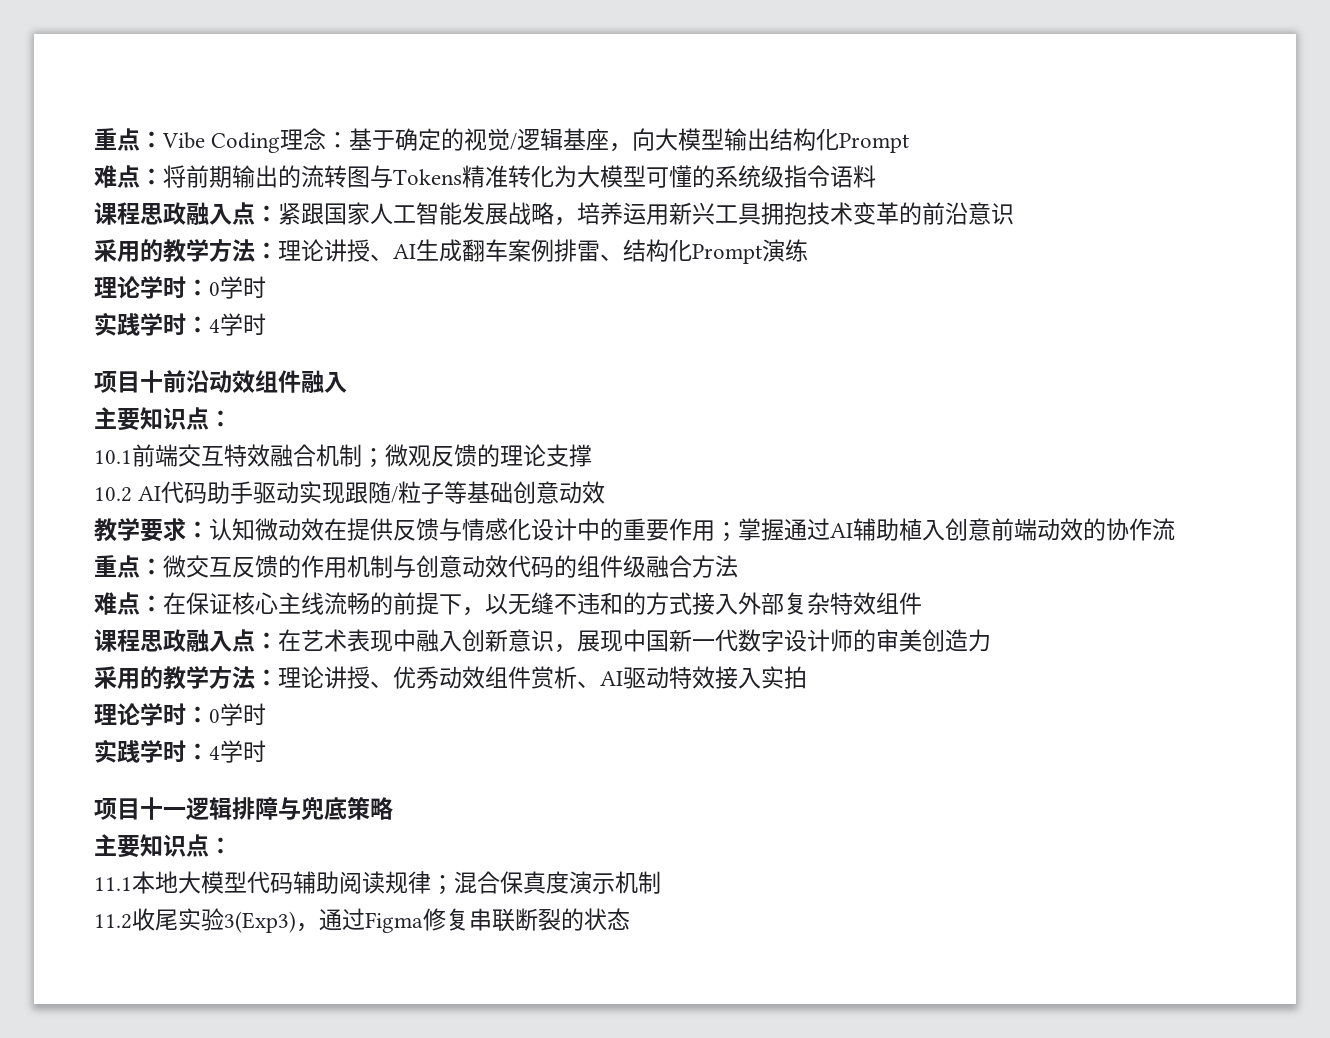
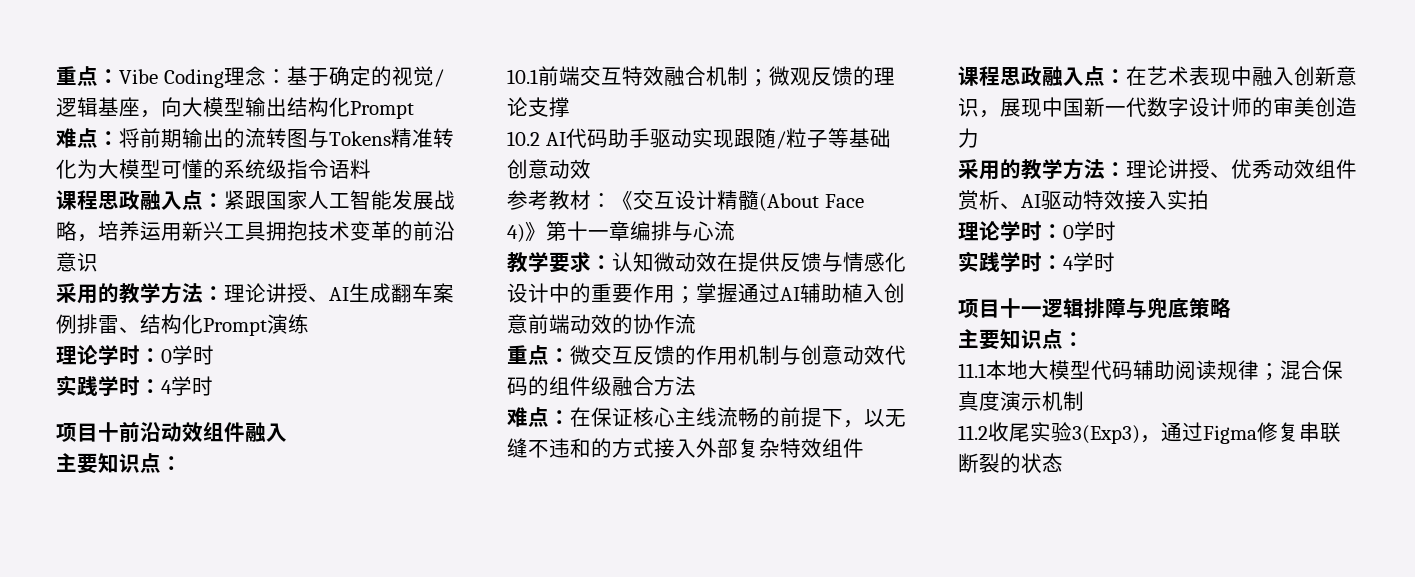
+ 参考教材：《交互设计精髓(About Face 4)》第十一章编排与心流

